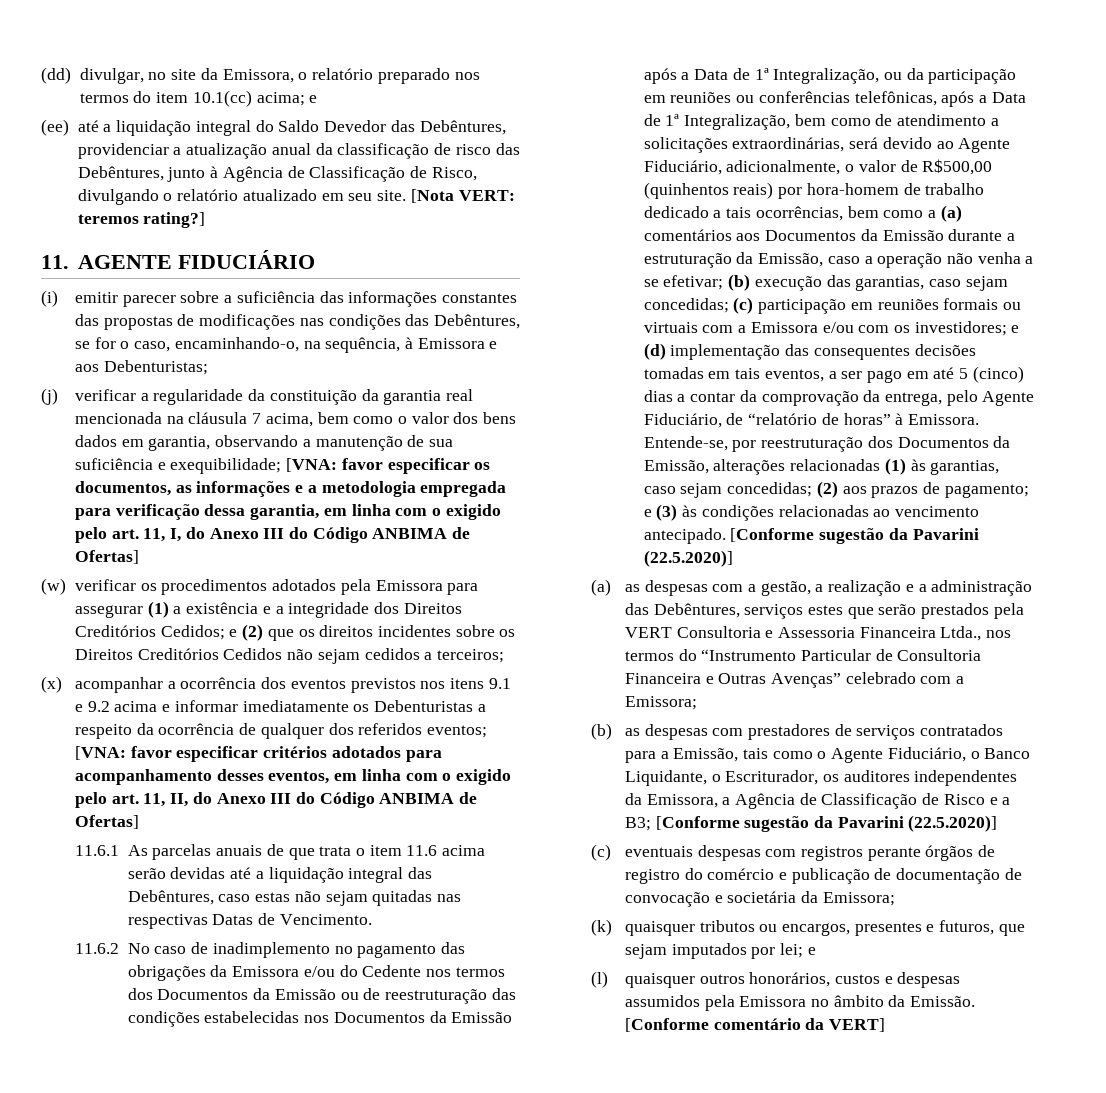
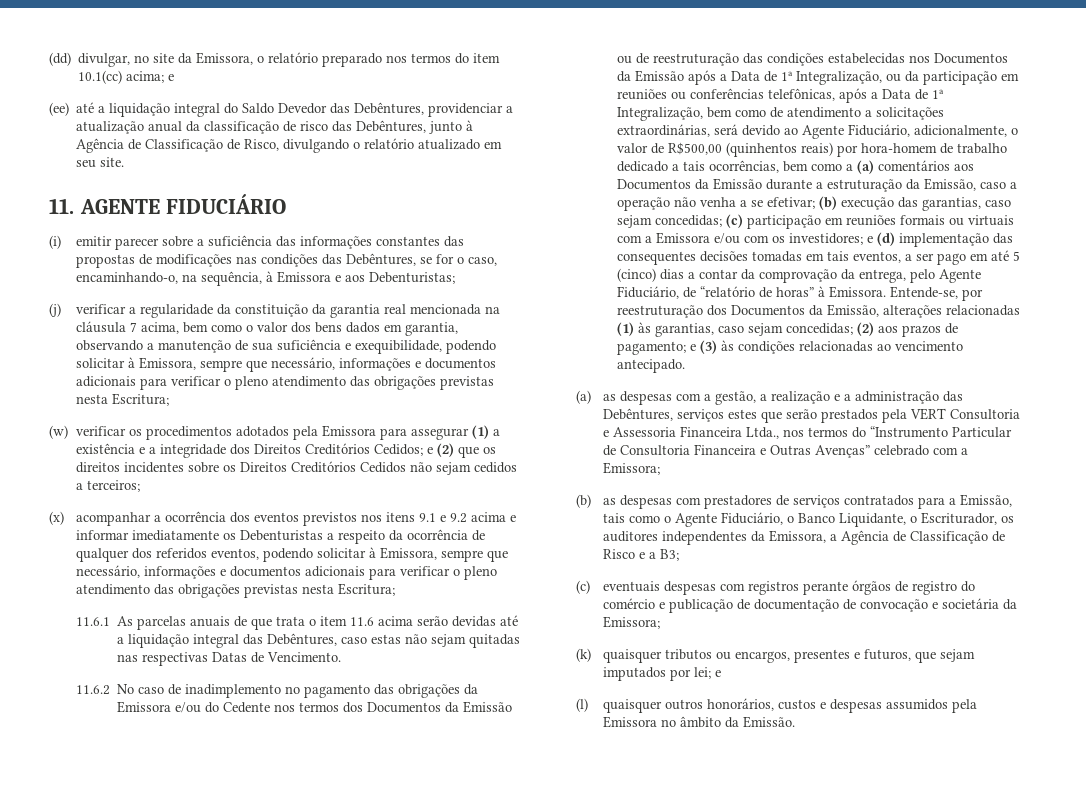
- [Nota VERT: teremos rating?]
- (j) verificar a regularidade da constituição da garantia real mencionada na cláusula 7 acima, bem como o valor dos bens dados em garantia, observando a manutenção de sua suficiência e exequibilidade; [VNA: favor especificar os documentos, as informações e a metodologia empregada para verificação dessa garantia, em linha com o exigido pelo art. 11, I, do Anexo III do Código ANBIMA de Ofertas]
+ (j) verificar a regularidade da constituição da garantia real mencionada na cláusula 7 acima, bem como o valor dos bens dados em garantia, observando a manutenção de sua suficiência e exequibilidade, podendo solicitar à Emissora, sempre que necessário, informações e documentos adicionais para verificar o pleno atendimento das obrigações previstas nesta Escritura;
- (x) acompanhar a ocorrência dos eventos previstos nos itens 9.1 e 9.2 acima e informar imediatamente os Debenturistas a respeito da ocorrência de qualquer dos referidos eventos; [VNA: favor especificar critérios adotados para acompanhamento desses eventos, em linha com o exigido pelo art. 11, II, do Anexo III do Código ANBIMA de Ofertas]
+ (x) acompanhar a ocorrência dos eventos previstos nos itens 9.1 e 9.2 acima e informar imediatamente os Debenturistas a respeito da ocorrência de qualquer dos referidos eventos, podendo solicitar à Emissora, sempre que necessário, informações e documentos adicionais para verificar o pleno atendimento das obrigações previstas nesta Escritura;
- Entende-se, por reestruturação dos Documentos da Emissão, alterações relacionadas (1) às garantias, caso sejam concedidas; (2) aos prazos de pagamento; e (3) às condições relacionadas ao vencimento antecipado. [Conforme sugestão da Pavarini (22.5.2020)]
+ Entende-se, por reestruturação dos Documentos da Emissão, alterações relacionadas (1) às garantias, caso sejam concedidas; (2) aos prazos de pagamento; e (3) às condições relacionadas ao vencimento antecipado.
- (b) as despesas com prestadores de serviços contratados para a Emissão, tais como o Agente Fiduciário, o Banco Liquidante, o Escriturador, os auditores independentes da Emissora, a Agência de Classificação de Risco e a B3; [Conforme sugestão da Pavarini (22.5.2020)]
+ (b) as despesas com prestadores de serviços contratados para a Emissão, tais como o Agente Fiduciário, o Banco Liquidante, o Escriturador, os auditores independentes da Emissora, a Agência de Classificação de Risco e a B3;
- [Conforme comentário da VERT]

